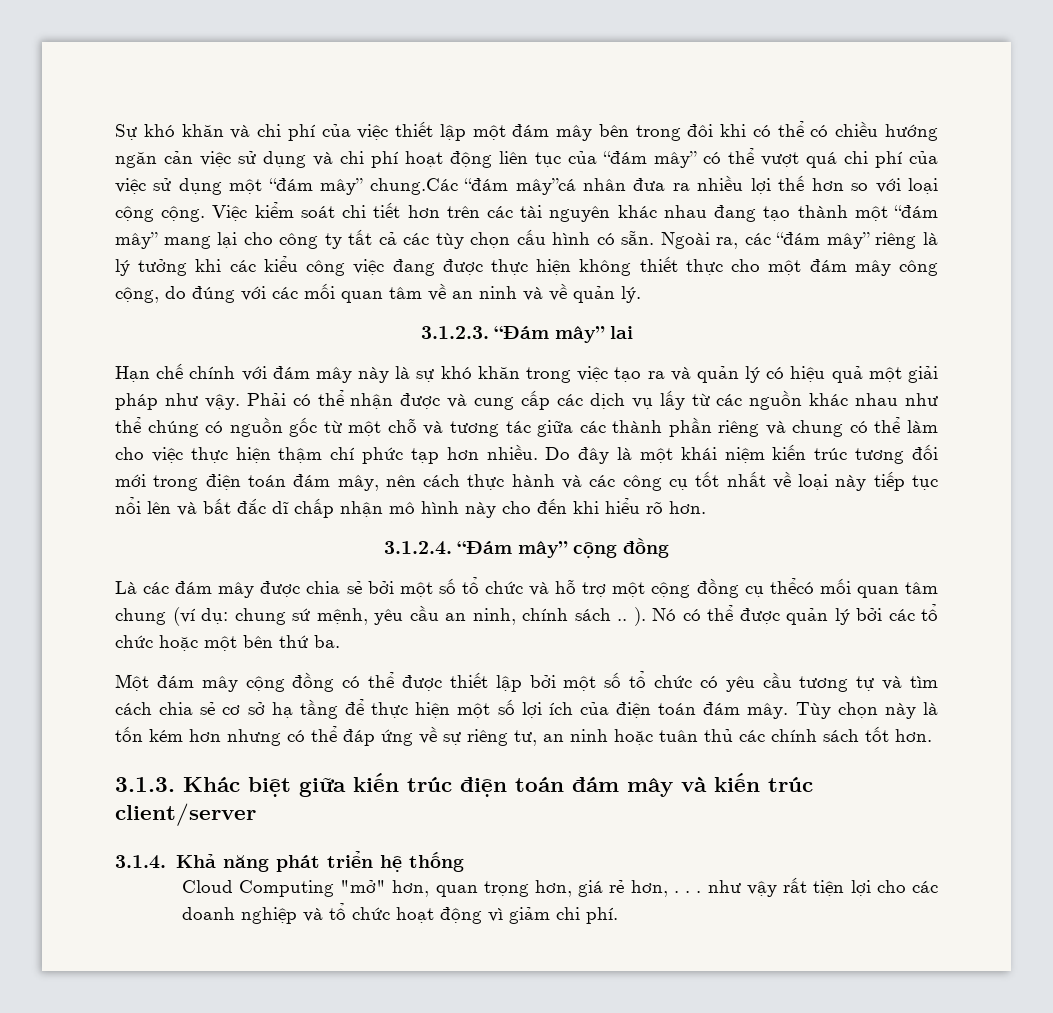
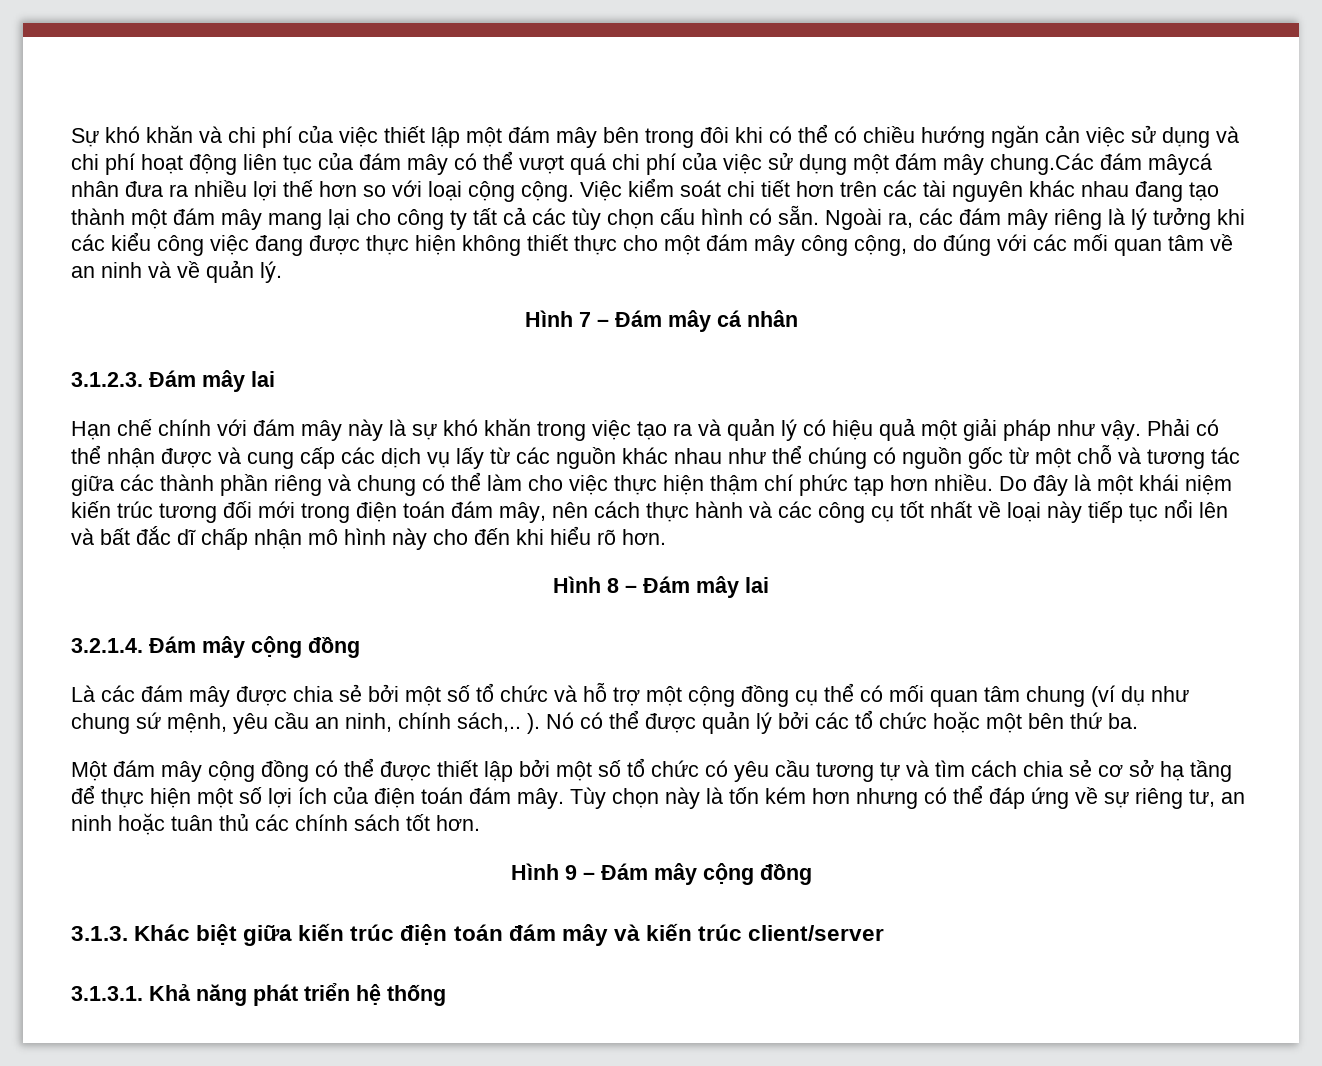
- Sự khó khăn và chi phí của việc thiết lập một đám mây bên trong đôi khi có thể có chiều hướng ngăn cản việc sử dụng và chi phí hoạt động liên tục của “đám mây” có thể vượt quá chi phí của việc sử dụng một “đám mây” chung.Các “đám mây”cá nhân đưa ra nhiều lợi thế hơn so với loại cộng cộng.
+ Sự khó khăn và chi phí của việc thiết lập một đám mây bên trong đôi khi có thể có chiều hướng ngăn cản việc sử dụng và chi phí hoạt động liên tục của đám mây có thể vượt quá chi phí của việc sử dụng một đám mây chung.Các đám mâycá nhân đưa ra nhiều lợi thế hơn so với loại cộng cộng.
- Việc kiểm soát chi tiết hơn trên các tài nguyên khác nhau đang tạo thành một “đám mây” mang lại cho công ty tất cả các tùy chọn cấu hình có sẵn.
+ Việc kiểm soát chi tiết hơn trên các tài nguyên khác nhau đang tạo thành một đám mây mang lại cho công ty tất cả các tùy chọn cấu hình có sẵn.
- Ngoài ra, các “đám mây” riêng là lý tưởng khi các kiểu công việc đang được thực hiện không thiết thực cho một đám mây công cộng, do đúng với các mối quan tâm về an ninh và về quản lý.
+ Ngoài ra, các đám mây riêng là lý tưởng khi các kiểu công việc đang được thực hiện không thiết thực cho một đám mây công cộng, do đúng với các mối quan tâm về an ninh và về quản lý.
- 3.1.2.3. “Đám mây” lai
+ Hình 7 – Đám mây cá nhân
+ 3.1.2.3. Đám mây lai
- 3.1.2.4. “Đám mây” cộng đồng
+ Hình 8 – Đám mây lai
+ 3.2.1.4. Đám mây cộng đồng
- Là các đám mây được chia sẻ bởi một số tổ chức và hỗ trợ một cộng đồng cụ thểcó mối quan tâm chung (ví dụ: chung sứ mệnh, yêu cầu an ninh, chính sách .. ).
+ Là các đám mây được chia sẻ bởi một số tổ chức và hỗ trợ một cộng đồng cụ thể có mối quan tâm chung (ví dụ như chung sứ mệnh, yêu cầu an ninh, chính sách,.. ).
+ Hình 9 – Đám mây cộng đồng
- 3.1.4. Khả năng phát triển hệ thống
+ 3.1.3.1. Khả năng phát triển hệ thống
- Cloud Computing "mở" hơn, quan trọng hơn, giá rẻ hơn, . . . như vậy rất tiện lợi cho các doanh nghiệp và tổ chức hoạt động vì giảm chi phí.

